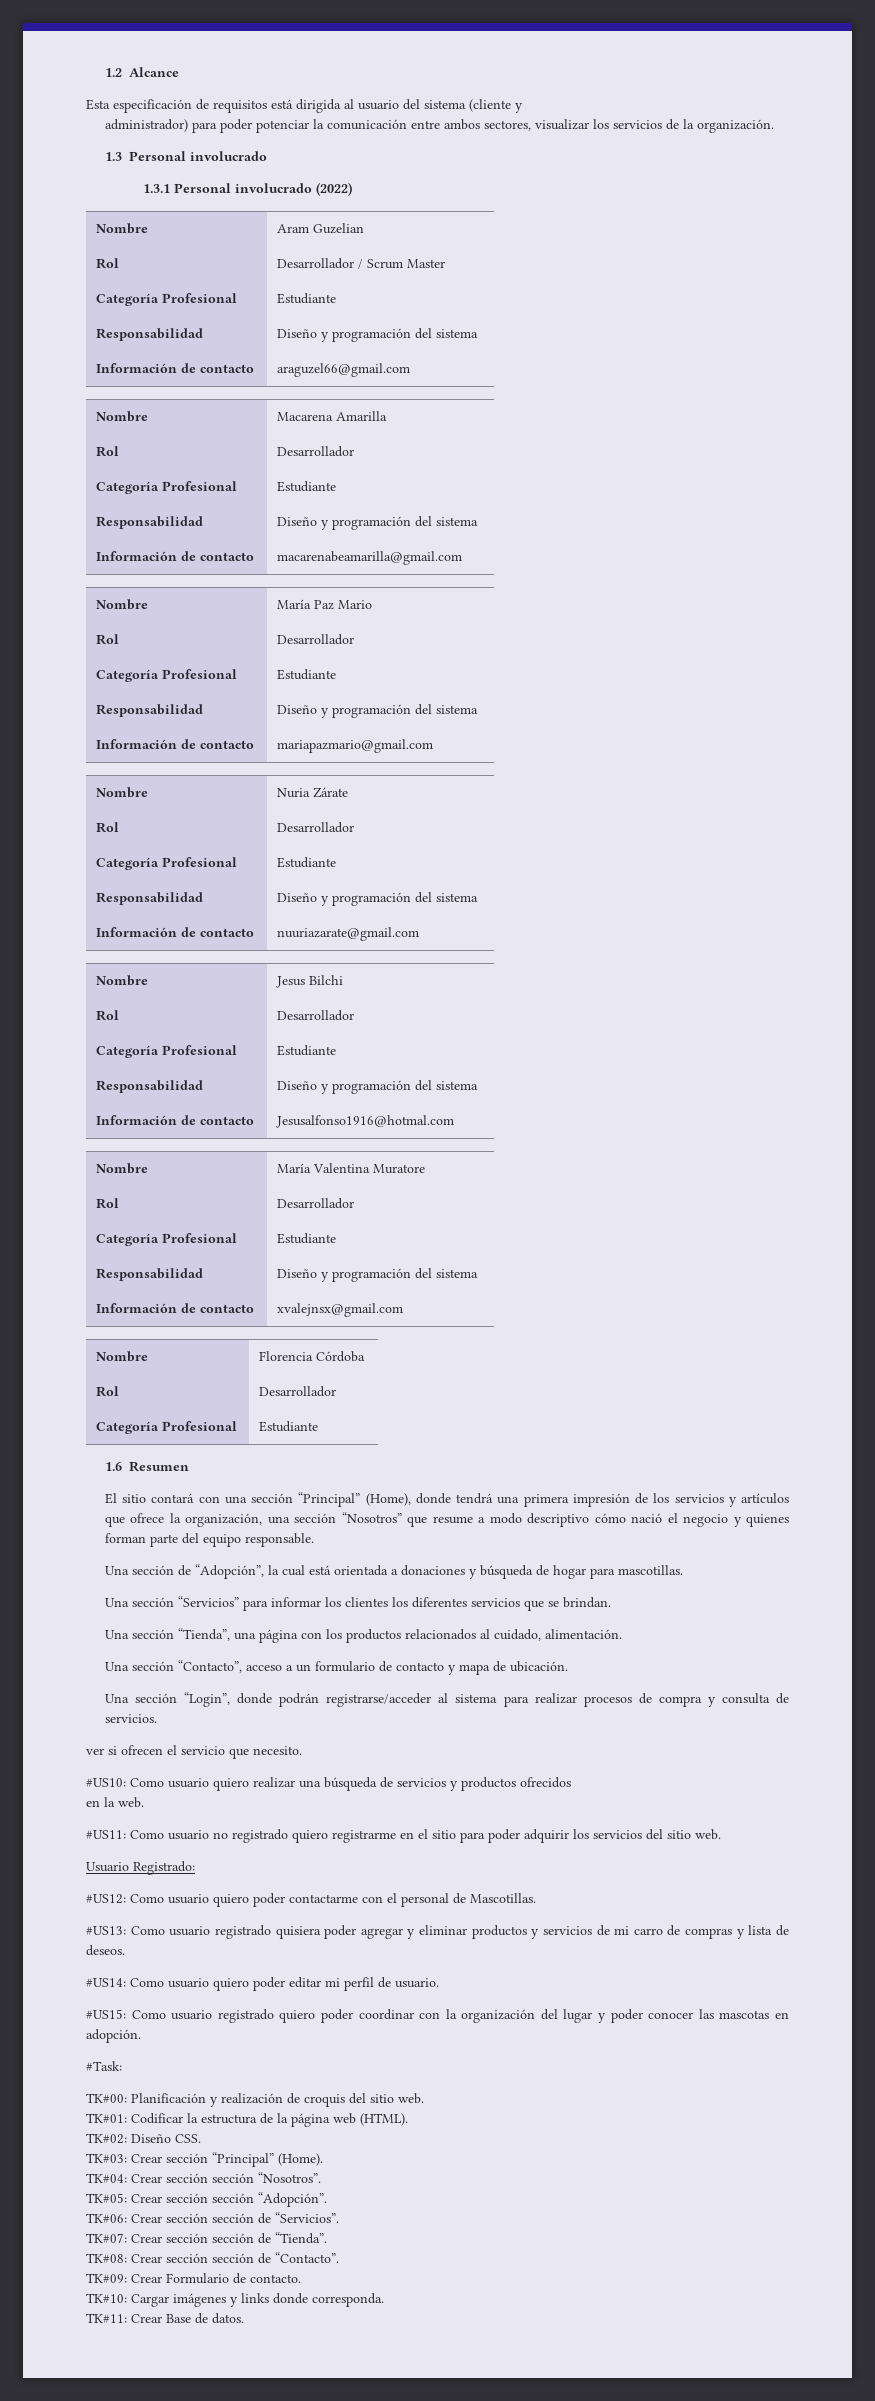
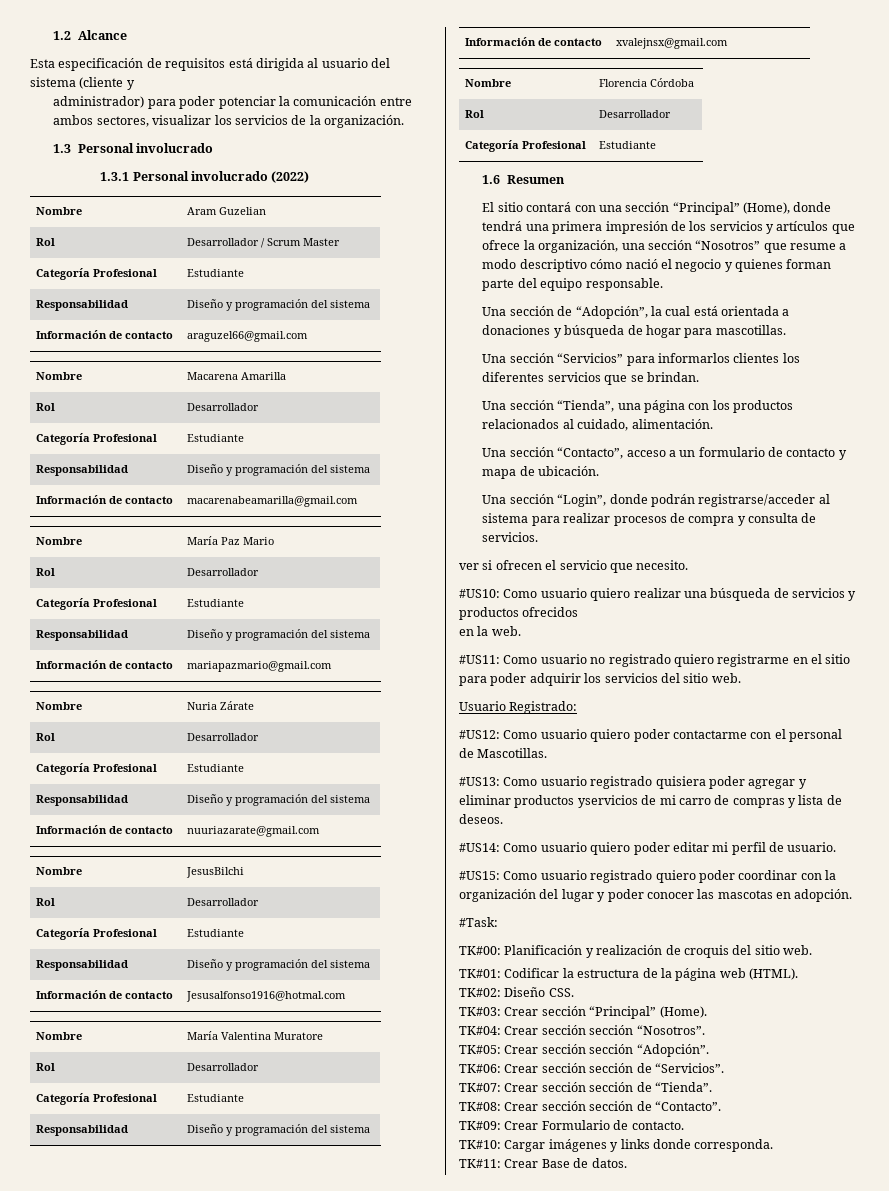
- Nombre | Jesus Bilchi
+ Nombre | JesusBilchi
- Una sección “Servicios” para informar los clientes los diferentes servicios que se brindan.
+ Una sección “Servicios” para informarlos clientes los diferentes servicios que se brindan.
- #US13: Como usuario registrado quisiera poder agregar y eliminar productos y servicios de mi carro de compras y lista de deseos.
+ #US13: Como usuario registrado quisiera poder agregar y eliminar productos yservicios de mi carro de compras y lista de deseos.

